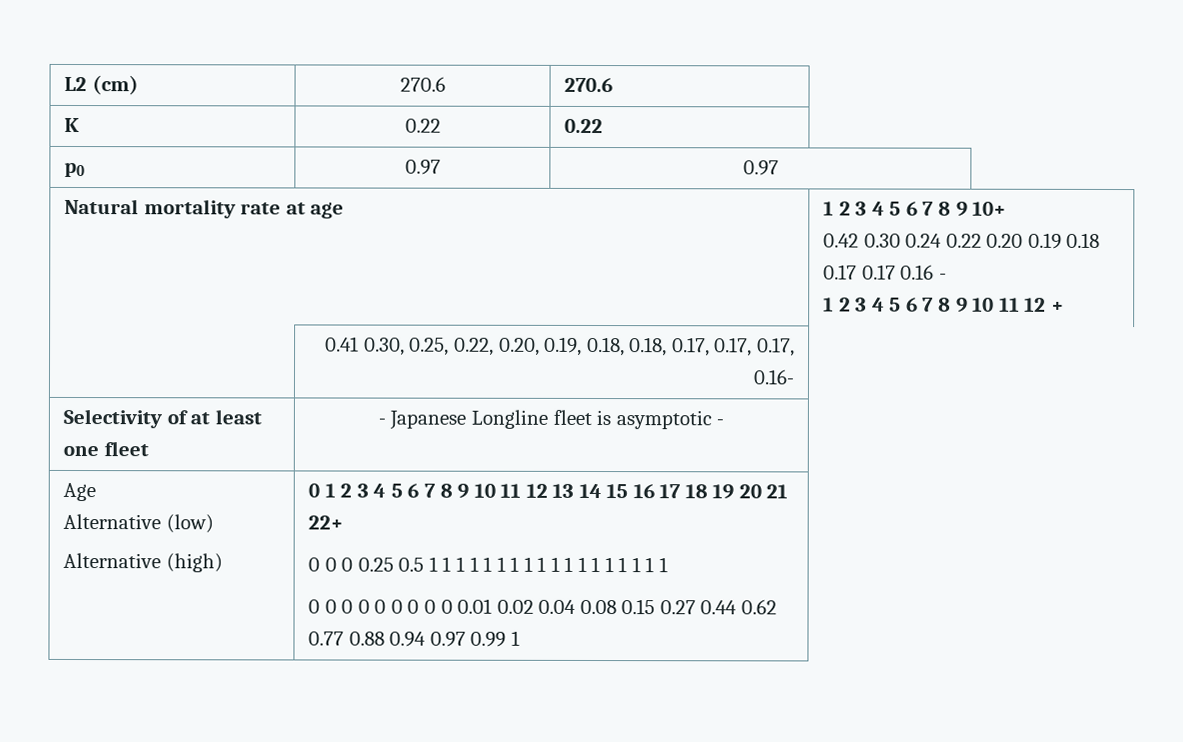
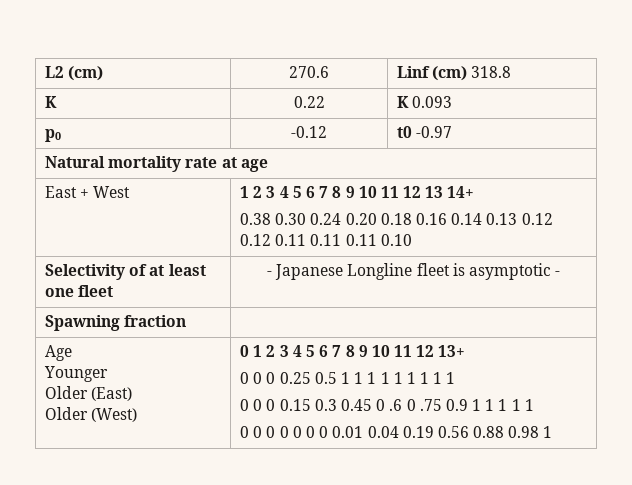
- L2 (cm) | 270.6 | 270.6
+ L2 (cm) | 270.6 | Linf (cm) 318.8
- K | 0.22 | 0.22
+ K | 0.22 | K 0.093
- p0 | 0.97 | 0.97
+ p0 | -0.12 | t0 -0.97
- Natural mortality rate at age | 1 2 3 4 5 6 7 8 9 10+
- 0.42 0.30 0.24 0.22 0.20 0.19 0.18 0.17 0.17 0.16 -
- 1 2 3 4 5 6 7 8 9 10 11 12 +
- | 0.41 0.30, 0.25, 0.22, 0.20, 0.19, 0.18, 0.18, 0.17, 0.17, 0.17, 0.16-
+ Natural mortality rate at age
+ East + West | 1 2 3 4 5 6 7 8 9 10 11 12 13 14+
+ 0.38 0.30 0.24 0.20 0.18 0.16 0.14 0.13 0.12 0.12 0.11 0.11 0.11 0.10
+ Spawning fraction |
- Alternative (low)
- Alternative (high)
+ Younger
+ Older (East)
+ Older (West)
- 0 1 2 3 4 5 6 7 8 9 10 11 12 13 14 15 16 17 18 19 20 21 22+
+ 0 1 2 3 4 5 6 7 8 9 10 11 12 13+
- 0 0 0 0.25 0.5 1 1 1 1 1 1 1 1 1 1 1 1 1 1 1 1 1 1
+ 0 0 0 0.25 0.5 1 1 1 1 1 1 1 1 1
+ 0 0 0 0.15 0.3 0.45 0 .6 0 .75 0.9 1 1 1 1 1
- 0 0 0 0 0 0 0 0 0 0.01 0.02 0.04 0.08 0.15 0.27 0.44 0.62 0.77 0.88 0.94 0.97 0.99 1
+ 0 0 0 0 0 0 0 0.01 0.04 0.19 0.56 0.88 0.98 1

